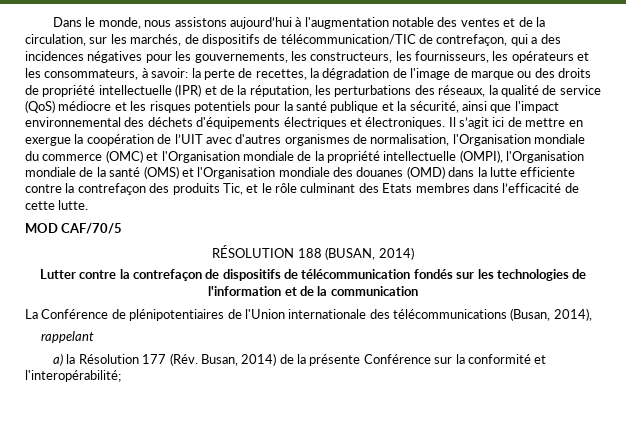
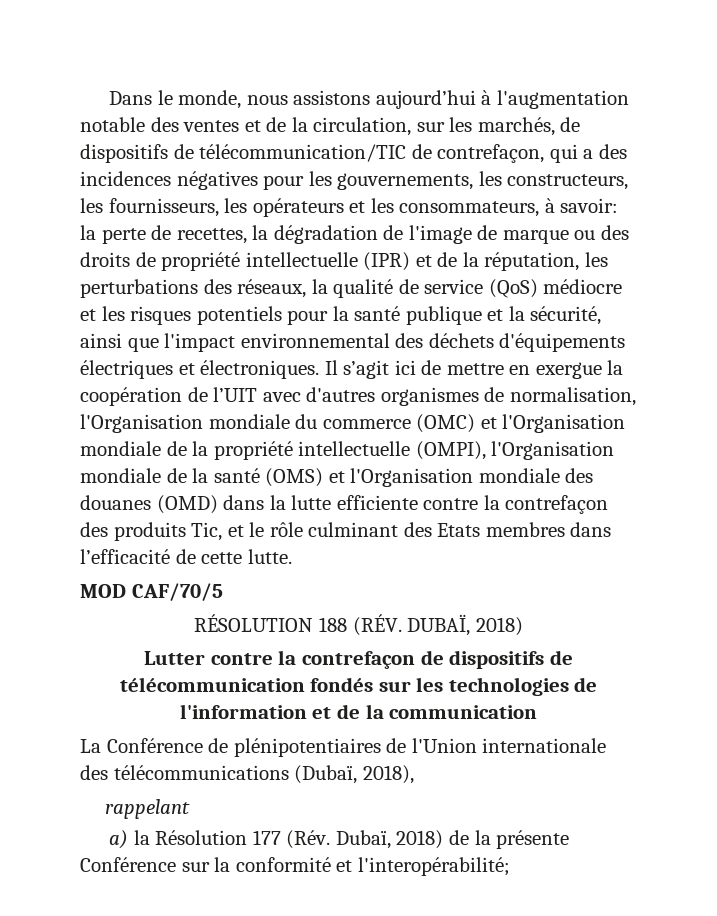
- RÉSOLUTION 188 (BUSAN, 2014)
+ RÉSOLUTION 188 (RÉV. DUBAÏ, 2018)
- La Conférence de plénipotentiaires de l'Union internationale des télécommunications (Busan, 2014),
+ La Conférence de plénipotentiaires de l'Union internationale des télécommunications (Dubaï, 2018),
- a) la Résolution 177 (Rév. Busan, 2014) de la présente Conférence sur la conformité et l'interopérabilité;
+ a) la Résolution 177 (Rév. Dubaï, 2018) de la présente Conférence sur la conformité et l'interopérabilité;

